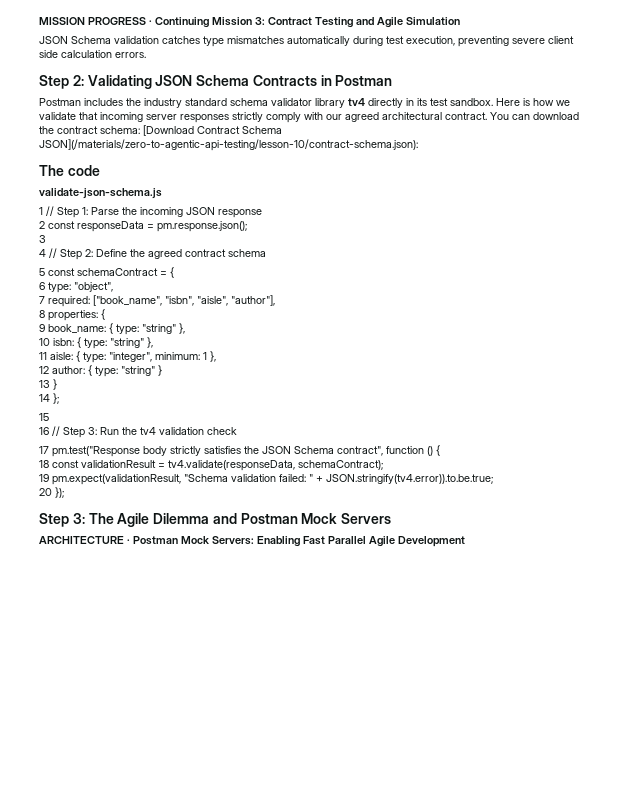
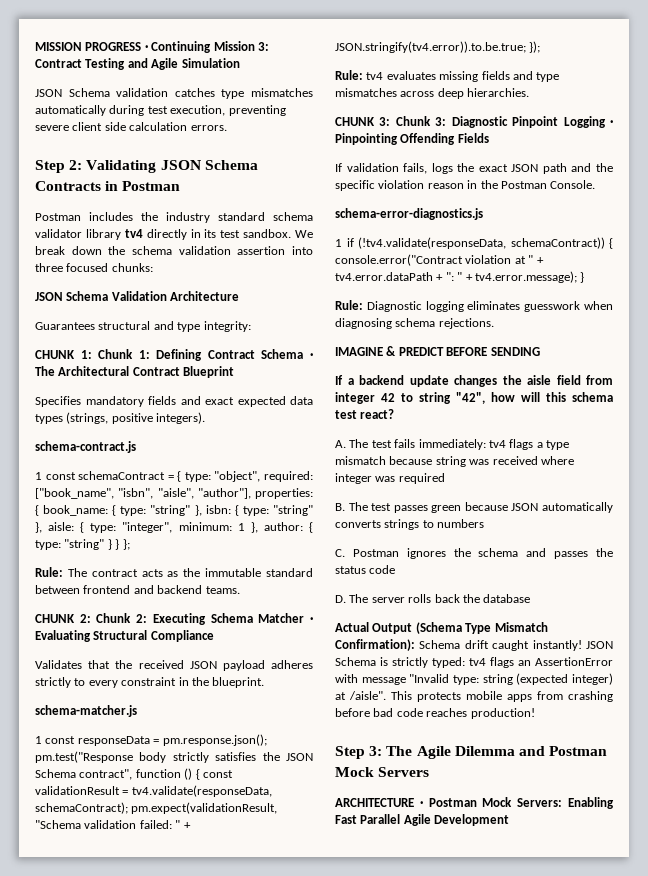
- Here is how we validate that incoming server responses strictly comply with our agreed architectural contract. You can download the contract schema: [Download Contract Schema JSON](/materials/zero-to-agentic-api-testing/lesson-10/contract-schema.json):
- The code
- validate-json-schema.js
- 1 // Step 1: Parse the incoming JSON response
- 2 const responseData = pm.response.json();
- 3
- 4 // Step 2: Define the agreed contract schema
- 5 const schemaContract = {
- 6 type: "object",
- 7 required: ["book_name", "isbn", "aisle", "author"],
- 8 properties: {
- 9 book_name: { type: "string" },
- 10 isbn: { type: "string" },
- 11 aisle: { type: "integer", minimum: 1 },
- 12 author: { type: "string" }
- 13 }
- 14 };
+ We break down the schema validation assertion into three focused chunks:
+ JSON Schema Validation Architecture
+ Guarantees structural and type integrity:
+ CHUNK 1: Chunk 1: Defining Contract Schema · The Architectural Contract Blueprint
+ Specifies mandatory fields and exact expected data types (strings, positive integers).
+ schema-contract.js
+ 1 const schemaContract = { type: "object", required: ["book_name", "isbn", "aisle", "author"], properties: { book_name: { type: "string" }, isbn: { type: "string" }, aisle: { type: "integer", minimum: 1 }, author: { type: "string" } } };
- 15
- 16 // Step 3: Run the tv4 validation check
- 17 pm.test("Response body strictly satisfies the JSON Schema contract", function () {
- 18 const validationResult = tv4.validate(responseData, schemaContract);
- 19 pm.expect(validationResult, "Schema validation failed: " + JSON.stringify(tv4.error)).to.be.true;
- 20 });
+ Rule: The contract acts as the immutable standard between frontend and backend teams.
+ CHUNK 2: Chunk 2: Executing Schema Matcher · Evaluating Structural Compliance
+ Validates that the received JSON payload adheres strictly to every constraint in the blueprint.
+ schema-matcher.js
+ 1 const responseData = pm.response.json(); pm.test("Response body strictly satisfies the JSON Schema contract", function () { const validationResult = tv4.validate(responseData, schemaContract); pm.expect(validationResult, "Schema validation failed: " + JSON.stringify(tv4.error)).to.be.true; });
+ Rule: tv4 evaluates missing fields and type mismatches across deep hierarchies.
+ CHUNK 3: Chunk 3: Diagnostic Pinpoint Logging · Pinpointing Offending Fields
+ If validation fails, logs the exact JSON path and the specific violation reason in the Postman Console.
+ schema-error-diagnostics.js
+ 1 if (!tv4.validate(responseData, schemaContract)) { console.error("Contract violation at " + tv4.error.dataPath + ": " + tv4.error.message); }
+ Rule: Diagnostic logging eliminates guesswork when diagnosing schema rejections.
+ IMAGINE & PREDICT BEFORE SENDING
+ If a backend update changes the aisle field from integer 42 to string "42", how will this schema test react?
+ A. The test fails immediately: tv4 flags a type mismatch because string was received where integer was required
+ B. The test passes green because JSON automatically converts strings to numbers
+ C. Postman ignores the schema and passes the status code
+ D. The server rolls back the database
+ Actual Output (Schema Type Mismatch Confirmation): Schema drift caught instantly! JSON Schema is strictly typed: tv4 flags an AssertionError with message "Invalid type: string (expected integer) at /aisle". This protects mobile apps from crashing before bad code reaches production!

